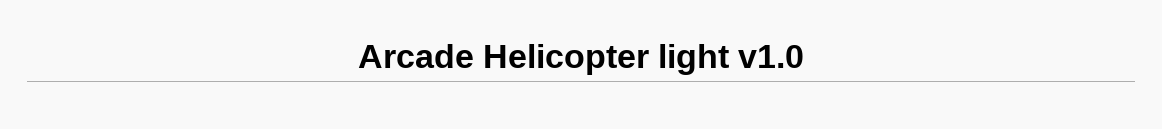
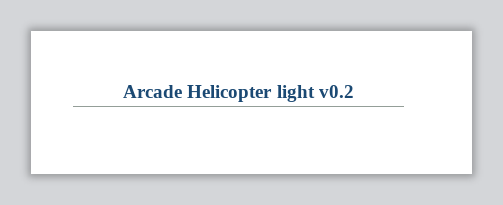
- Arcade Helicopter light v1.0
+ Arcade Helicopter light v0.2

